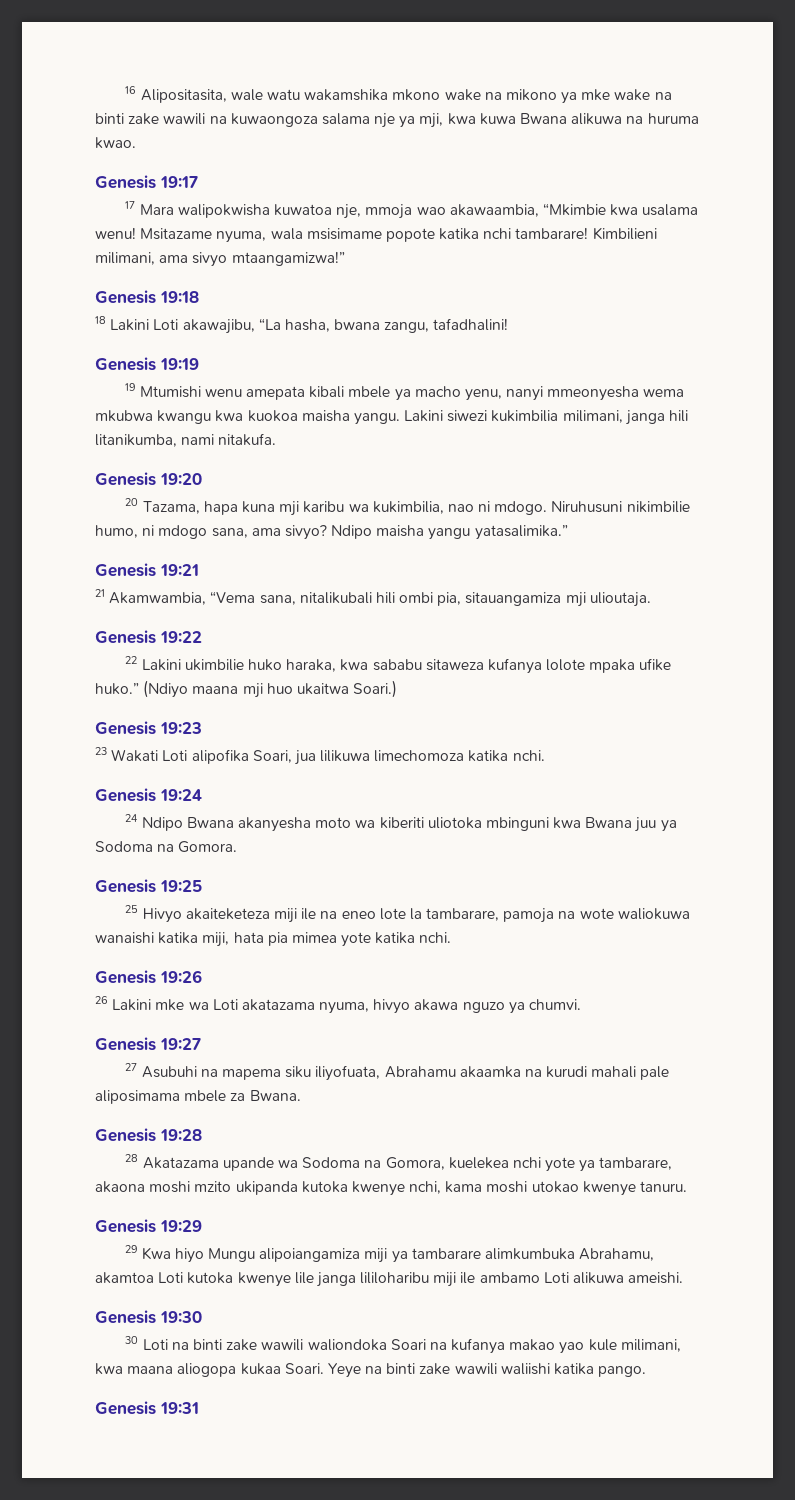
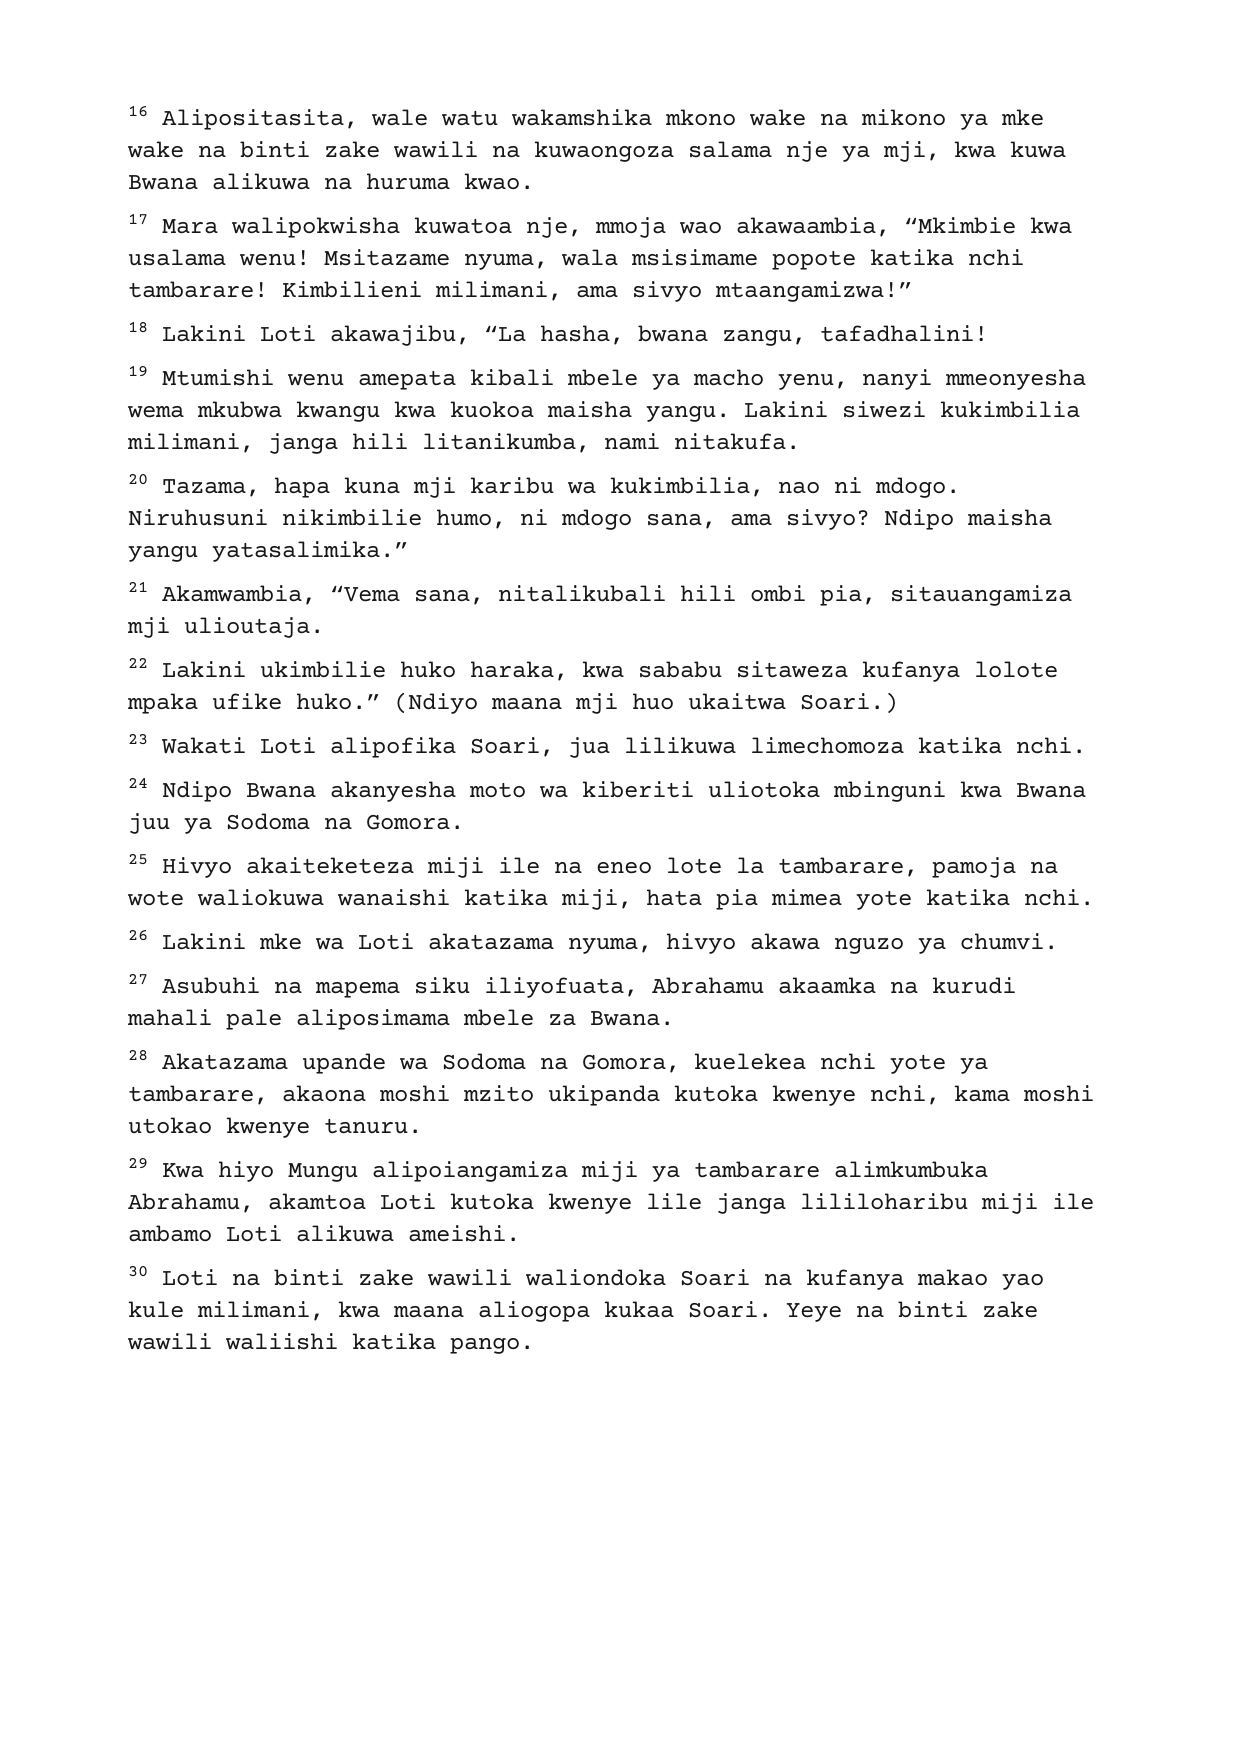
- Genesis 19:17
- Genesis 19:18
- Genesis 19:19
- Genesis 19:20
- Genesis 19:21
- Genesis 19:22
- Genesis 19:23
- Genesis 19:24
- Genesis 19:25
- Genesis 19:26
- Genesis 19:27
- Genesis 19:28
- Genesis 19:29
- Genesis 19:30
- Genesis 19:31

